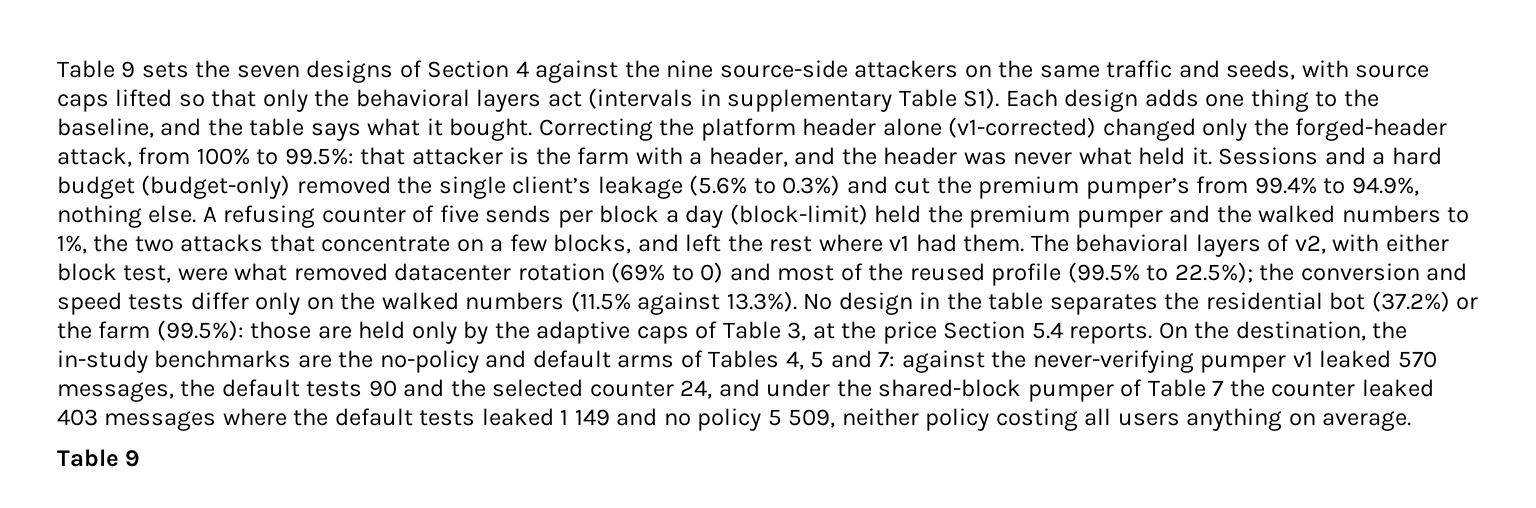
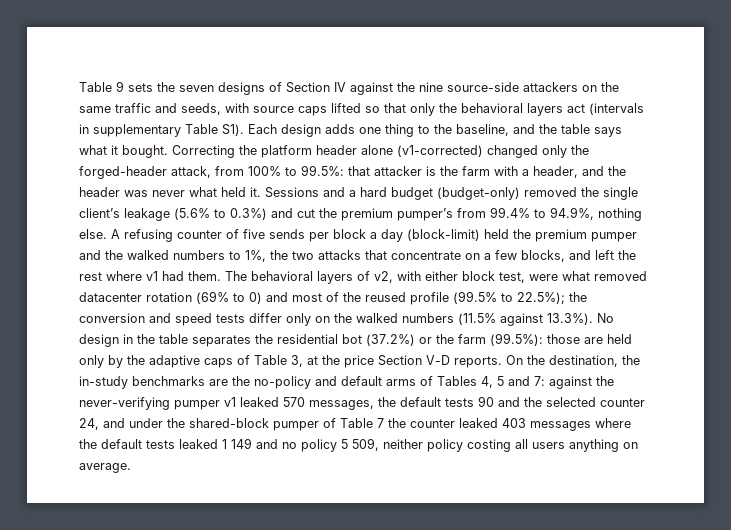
- Table 9 sets the seven designs of Section 4 against the nine source-side attackers on the same traffic and seeds, with source caps lifted so that only the behavioral layers act (intervals in supplementary Table S1). Each design adds one thing to the baseline, and the table says what it bought.
+ Table 9 sets the seven designs of Section IV against the nine source-side attackers on the same traffic and seeds, with source caps lifted so that only the behavioral layers act (intervals in supplementary Table S1). Each design adds one thing to the baseline, and the table says what it bought.
- those are held only by the adaptive caps of Table 3, at the price Section 5.4 reports.
+ those are held only by the adaptive caps of Table 3, at the price Section V-D reports.
  against the never-verifying pumper v1 leaked 570 messages, the default tests 90 and the selected counter 24, and under the shared-block pumper of Table 7 the counter leaked 403 messages where the default tests leaked 1 149 and no policy 5 509, neither policy costing all users anything on average.
- Table 9

